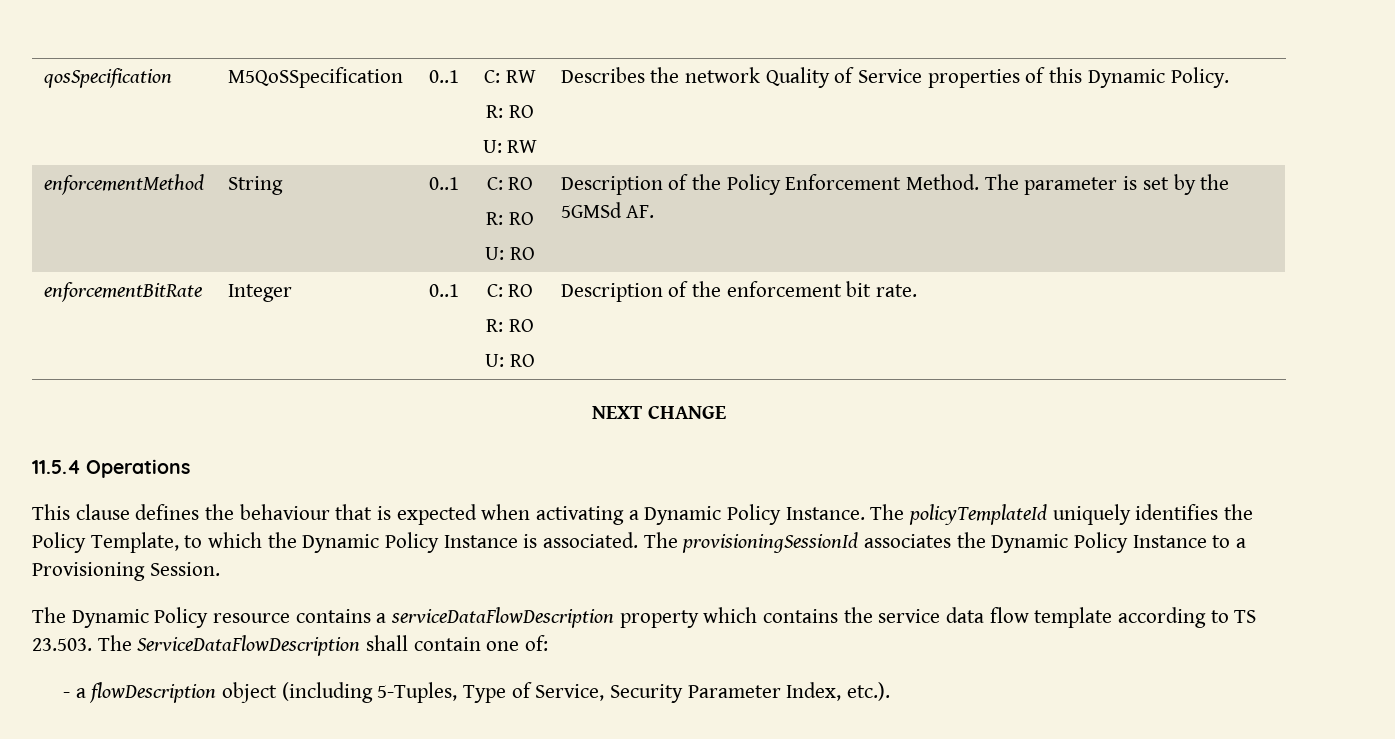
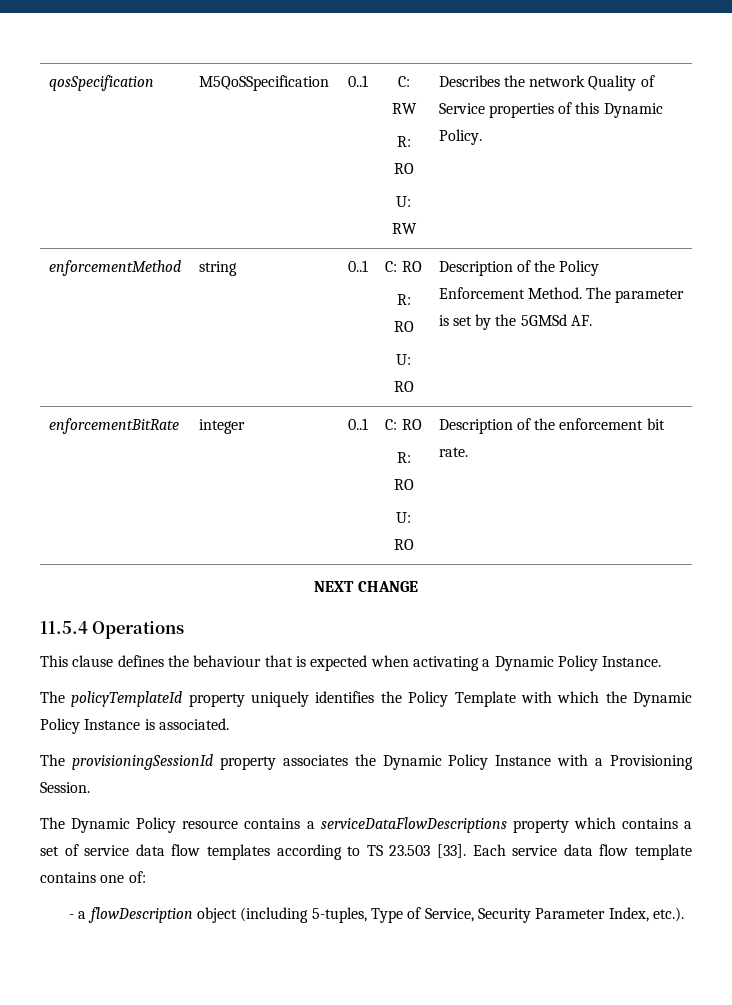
- enforcementMethod | String | 0..1 | C: RO
+ enforcementMethod | string | 0..1 | C: RO
- enforcementBitRate | Integer | 0..1 | C: RO
+ enforcementBitRate | integer | 0..1 | C: RO
- This clause defines the behaviour that is expected when activating a Dynamic Policy Instance. The policyTemplateId uniquely identifies the Policy Template, to which the Dynamic Policy Instance is associated. The provisioningSessionId associates the Dynamic Policy Instance to a Provisioning Session.
+ This clause defines the behaviour that is expected when activating a Dynamic Policy Instance.
+ The policyTemplateId property uniquely identifies the Policy Template with which the Dynamic Policy Instance is associated.
+ The provisioningSessionId property associates the Dynamic Policy Instance with a Provisioning Session.
- The Dynamic Policy resource contains a serviceDataFlowDescription property which contains the service data flow template according to TS 23.503. The ServiceDataFlowDescription shall contain one of:
+ The Dynamic Policy resource contains a serviceDataFlowDescriptions property which contains a set of service data flow templates according to TS 23.503 [33]. Each service data flow template contains one of:
- - a flowDescription object (including 5-Tuples, Type of Service, Security Parameter Index, etc.).
+ - a flowDescription object (including 5-tuples, Type of Service, Security Parameter Index, etc.).

